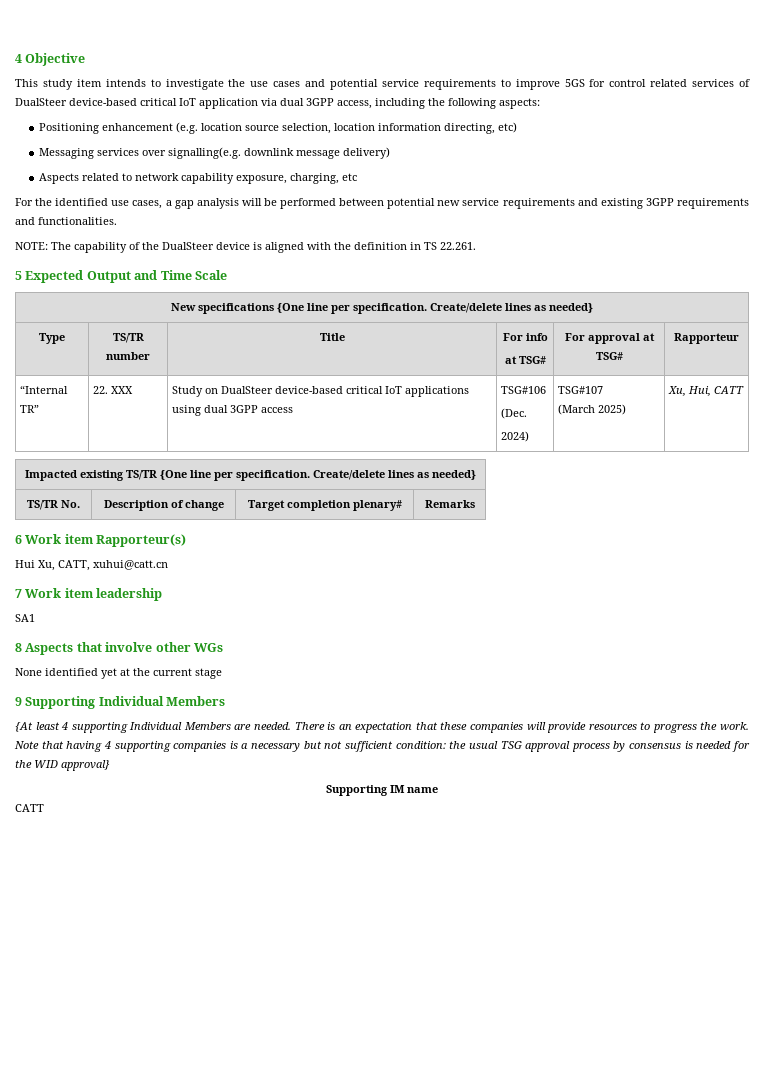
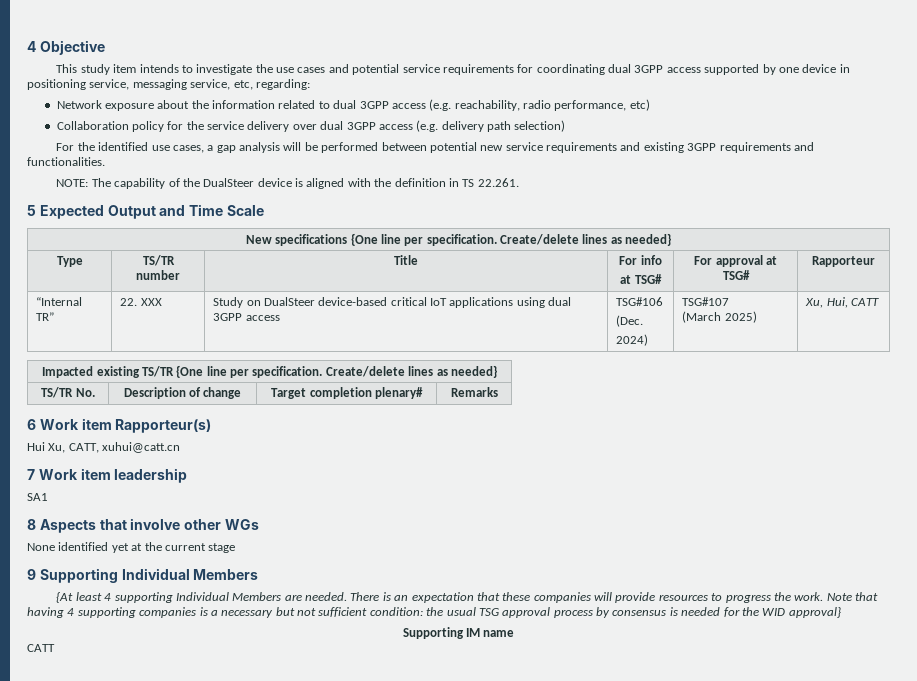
- This study item intends to investigate the use cases and potential service requirements to improve 5GS for control related services of DualSteer device-based critical IoT application via dual 3GPP access, including the following aspects:
- Positioning enhancement (e.g. location source selection, location information directing, etc)
- Messaging services over signalling(e.g. downlink message delivery)
- Aspects related to network capability exposure, charging, etc
+ This study item intends to investigate the use cases and potential service requirements for coordinating dual 3GPP access supported by one device in positioning service, messaging service, etc, regarding:
+ Network exposure about the information related to dual 3GPP access (e.g. reachability, radio performance, etc)
+ Collaboration policy for the service delivery over dual 3GPP access (e.g. delivery path selection)

